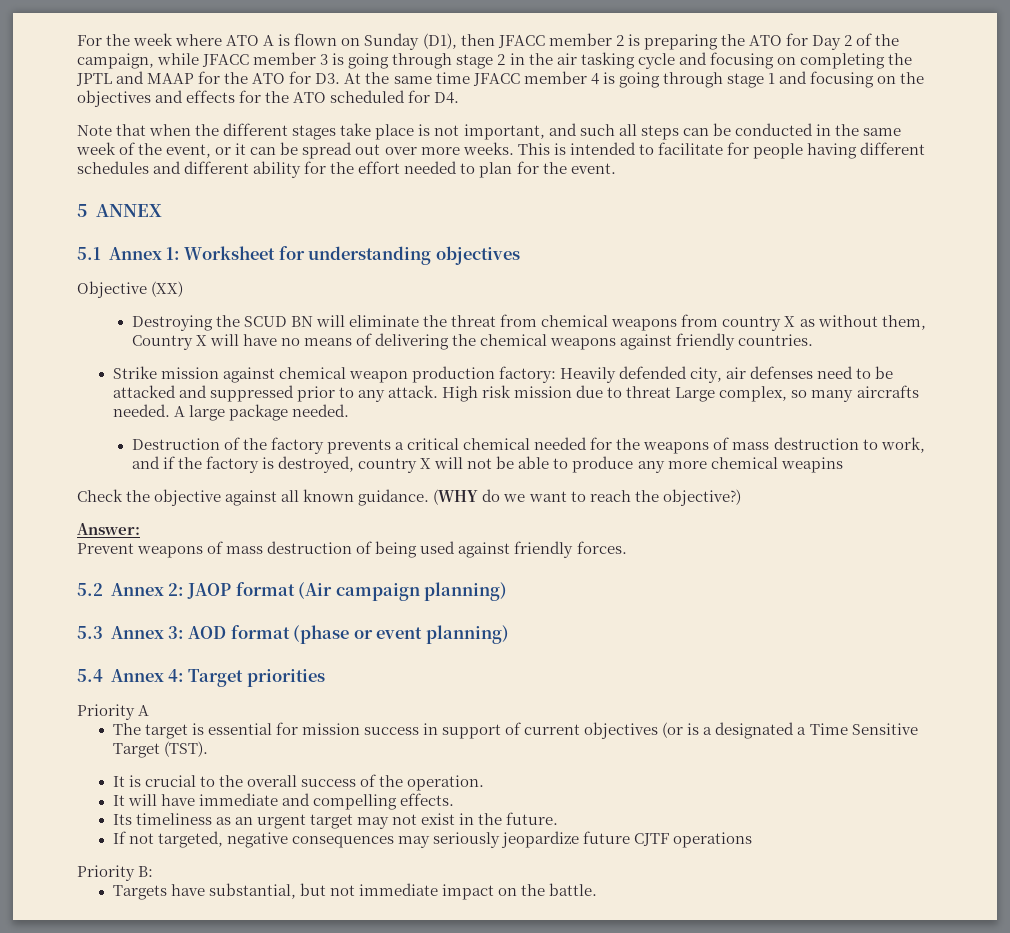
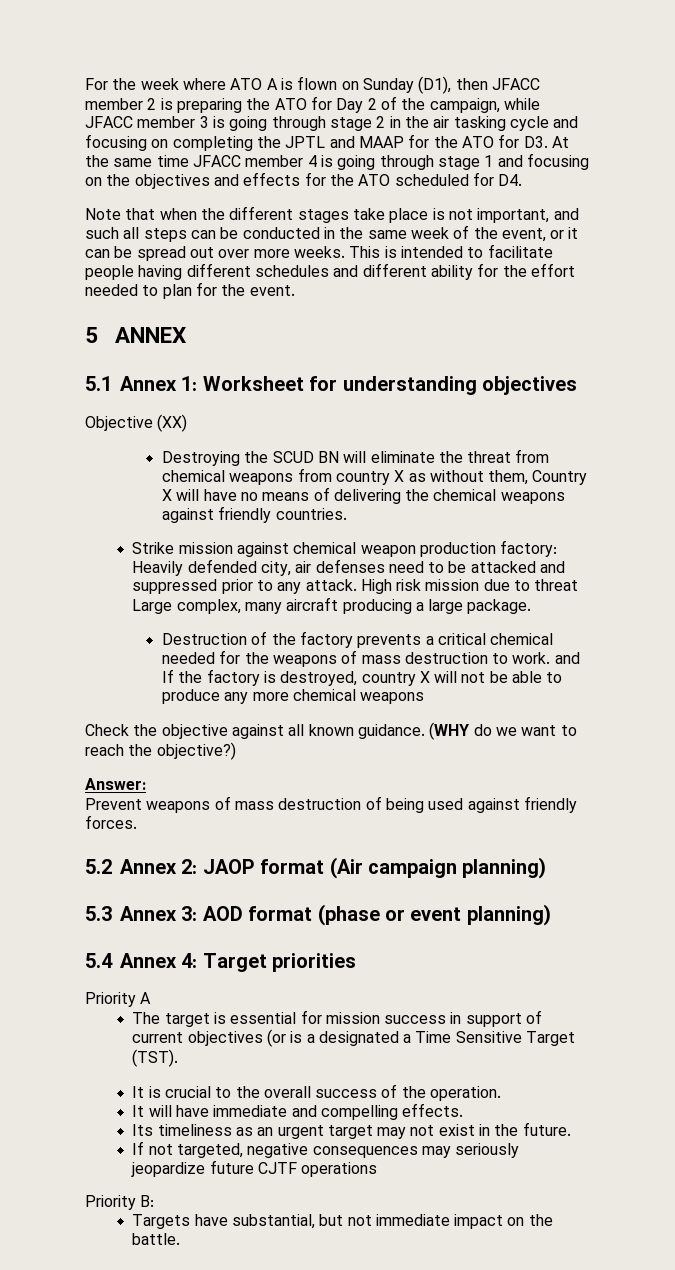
- This is intended to facilitate for people having different schedules and different ability for the effort needed to plan for the event.
+ This is intended to facilitate people having different schedules and different ability for the effort needed to plan for the event.
- High risk mission due to threat Large complex, so many aircrafts needed. A large package needed.
+ High risk mission due to threat Large complex, many aircraft producing a large package.
- Destruction of the factory prevents a critical chemical needed for the weapons of mass destruction to work, and if the factory is destroyed, country X will not be able to produce any more chemical weapins
+ Destruction of the factory prevents a critical chemical needed for the weapons of mass destruction to work. and If the factory is destroyed, country X will not be able to produce any more chemical weapons

